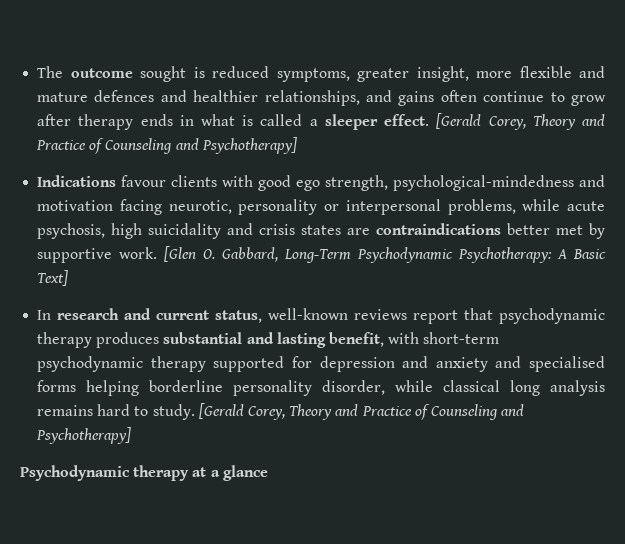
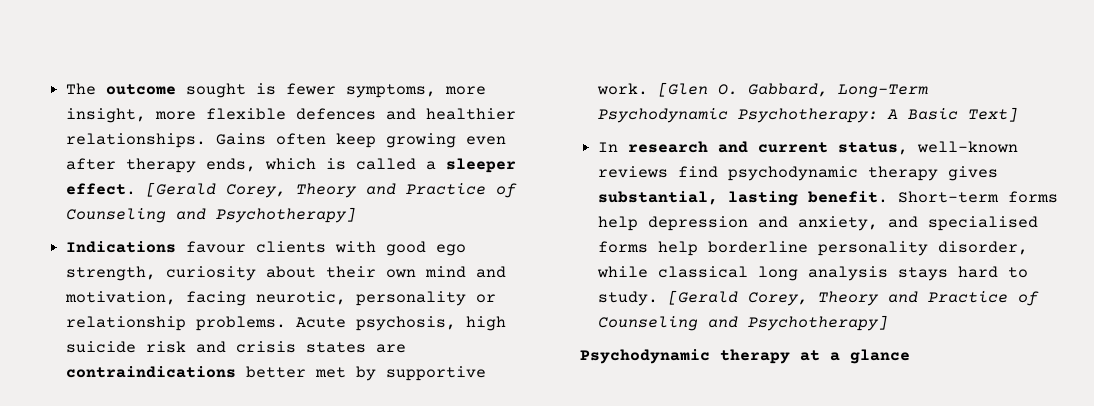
- The outcome sought is reduced symptoms, greater insight, more flexible and mature defences and healthier relationships, and gains often continue to grow after therapy ends in what is called a sleeper effect.
+ The outcome sought is fewer symptoms, more insight, more flexible defences and healthier relationships. Gains often keep growing even after therapy ends, which is called a sleeper effect.
- Indications favour clients with good ego strength, psychological-mindedness and motivation facing neurotic, personality or interpersonal problems, while acute psychosis, high suicidality and crisis states are contraindications better met by supportive work.
+ Indications favour clients with good ego strength, curiosity about their own mind and motivation, facing neurotic, personality or relationship problems. Acute psychosis, high suicide risk and crisis states are contraindications better met by supportive work.
- In research and current status, well-known reviews report that psychodynamic therapy produces substantial and lasting benefit, with short-term psychodynamic therapy supported for depression and anxiety and specialised forms helping borderline personality disorder, while classical long analysis remains hard to study.
+ In research and current status, well-known reviews find psychodynamic therapy gives substantial, lasting benefit. Short-term forms help depression and anxiety, and specialised forms help borderline personality disorder, while classical long analysis stays hard to study.

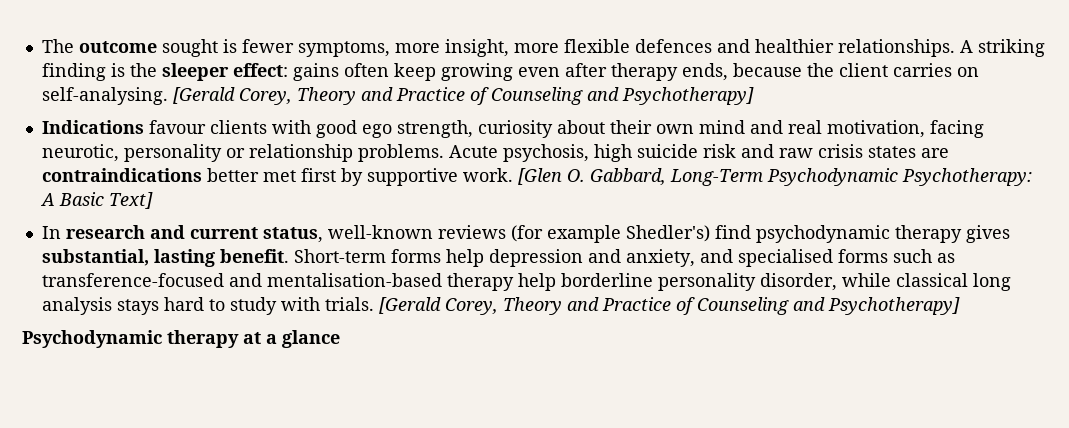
- Gains often keep growing even after therapy ends, which is called a sleeper effect.
+ A striking finding is the sleeper effect: gains often keep growing even after therapy ends, because the client carries on self-analysing.
- Indications favour clients with good ego strength, curiosity about their own mind and motivation, facing neurotic, personality or relationship problems.
+ Indications favour clients with good ego strength, curiosity about their own mind and real motivation, facing neurotic, personality or relationship problems.
- Acute psychosis, high suicide risk and crisis states are contraindications better met by supportive work.
+ Acute psychosis, high suicide risk and raw crisis states are contraindications better met first by supportive work.
- In research and current status, well-known reviews find psychodynamic therapy gives substantial, lasting benefit.
+ In research and current status, well-known reviews (for example Shedler's) find psychodynamic therapy gives substantial, lasting benefit.
- Short-term forms help depression and anxiety, and specialised forms help borderline personality disorder, while classical long analysis stays hard to study.
+ Short-term forms help depression and anxiety, and specialised forms such as transference-focused and mentalisation-based therapy help borderline personality disorder, while classical long analysis stays hard to study with trials.

